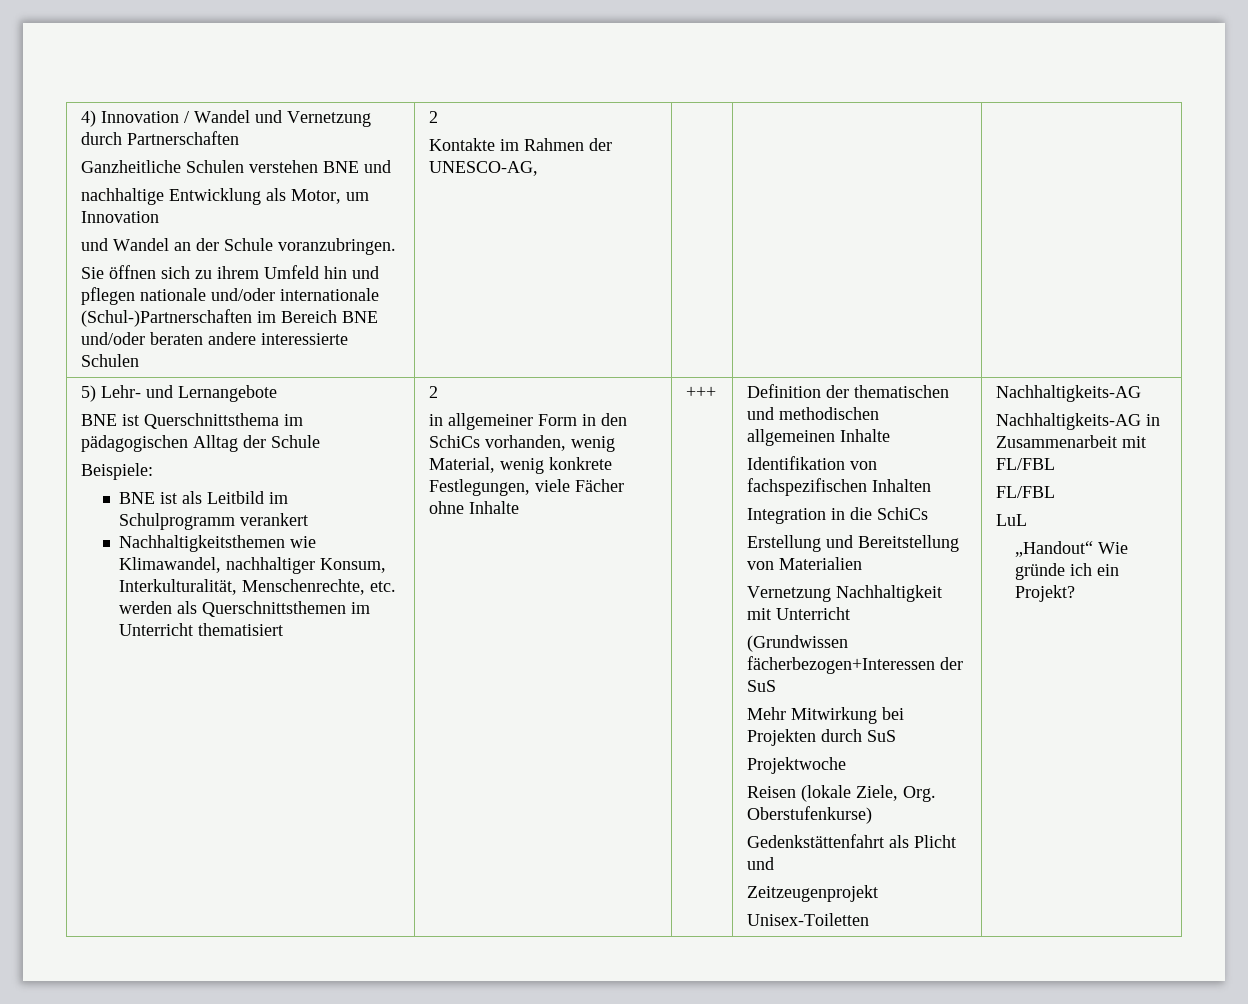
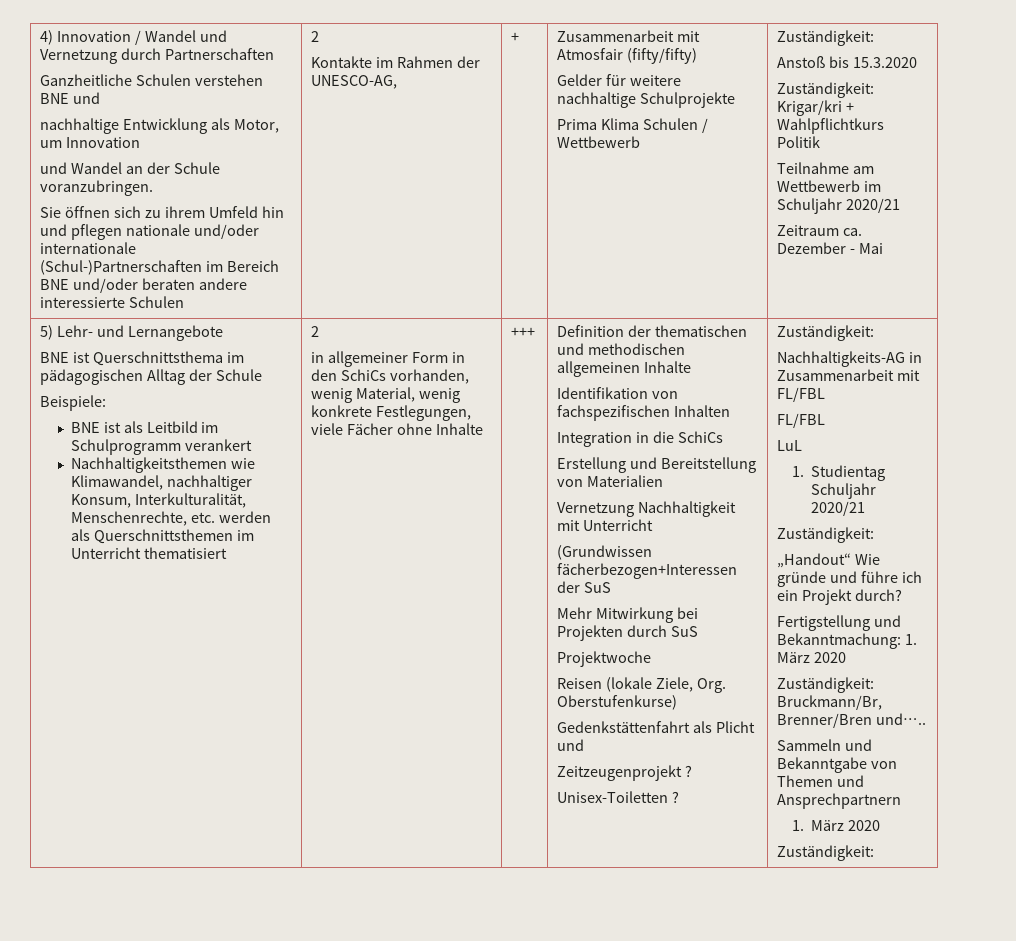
+ + | Zusammenarbeit mit Atmosfair (fifty/fifty)
+ Gelder für weitere nachhaltige Schulprojekte
+ Prima Klima Schulen / Wettbewerb | Zuständigkeit:
+ Anstoß bis 15.3.2020
+ Zuständigkeit: Krigar/kri + Wahlpflichtkurs Politik
+ Teilnahme am Wettbewerb im Schuljahr 2020/21
+ Zeitraum ca. Dezember - Mai
- Zeitzeugenprojekt
+ Zeitzeugenprojekt ?
- Unisex-Toiletten | Nachhaltigkeits-AG
+ Unisex-Toiletten ? | Zuständigkeit:
- „Handout“ Wie gründe ich ein Projekt?
+ 1. Studientag Schuljahr 2020/21
+ Zuständigkeit:
+ „Handout“ Wie gründe und führe ich ein Projekt durch?
+ Fertigstellung und Bekanntmachung: 1. März 2020
+ Zuständigkeit: Bruckmann/Br, Brenner/Bren und…..
+ Sammeln und Bekanntgabe von Themen und Ansprechpartnern
+ 1. März 2020
+ Zuständigkeit:

